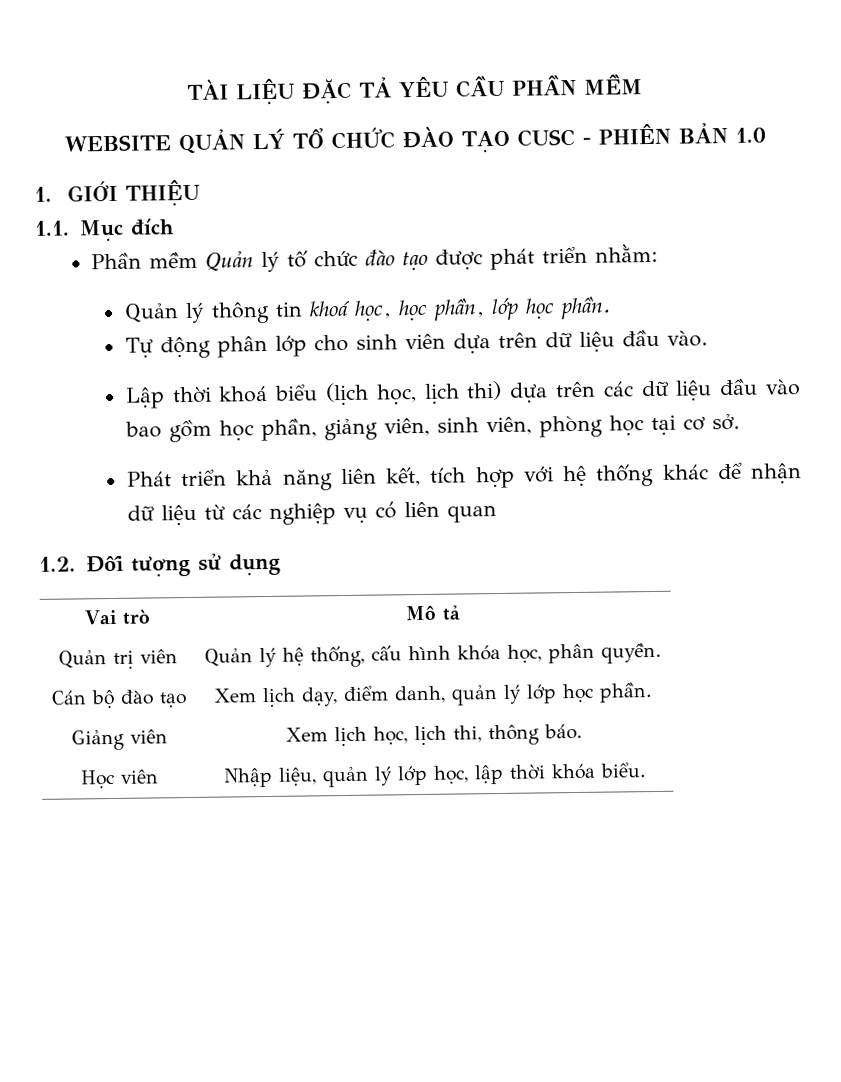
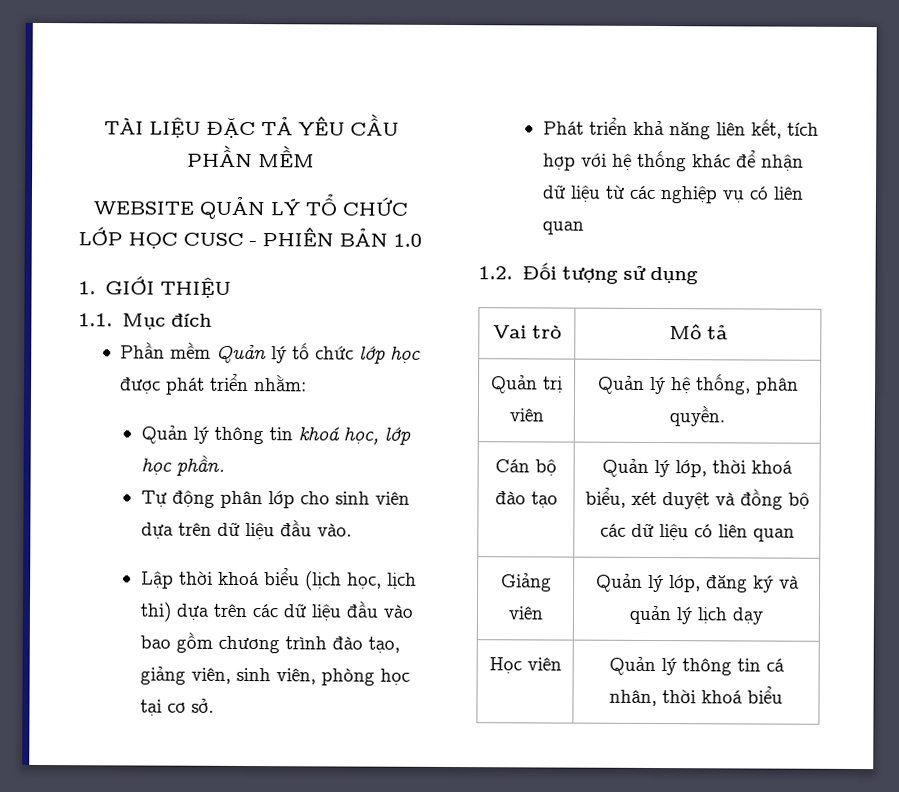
- WEBSITE QUẢN LÝ TỔ CHỨC ĐÀO TẠO CUSC - PHIÊN BẢN 1.0
+ WEBSITE QUẢN LÝ TỔ CHỨC LỚP HỌC CUSC - PHIÊN BẢN 1.0
- Phần mềm Quản lý tố chức đào tạo được phát triển nhằm:
+ Phần mềm Quản lý tố chức lớp học được phát triển nhằm:
- Quản lý thông tin khoá học, học phần, lớp học phần.
+ Quản lý thông tin khoá học, lớp học phần.
- Lập thời khoá biểu (lịch học, lịch thi) dựa trên các dữ liệu đầu vào bao gồm học phần, giảng viên, sinh viên, phòng học tại cơ sở.
+ Lập thời khoá biểu (lịch học, lịch thi) dựa trên các dữ liệu đầu vào bao gồm chương trình đào tạo, giảng viên, sinh viên, phòng học tại cơ sở.
- Quản trị viên | Quản lý hệ thống, cấu hình khóa học, phân quyền.
+ Quản trị viên | Quản lý hệ thống, phân quyền.
- Cán bộ đào tạo | Xem lịch dạy, điểm danh, quản lý lớp học phần.
- Giảng viên | Xem lịch học, lịch thi, thông báo.
- Học viên | Nhập liệu, quản lý lớp học, lập thời khóa biểu.
+ Cán bộ đào tạo | Quản lý lớp, thời khoá biểu, xét duyệt và đồng bộ các dữ liệu có liên quan
+ Giảng viên | Quản lý lớp, đăng ký và quản lý lịch dạy
+ Học viên | Quản lý thông tin cá nhân, thời khoá biểu

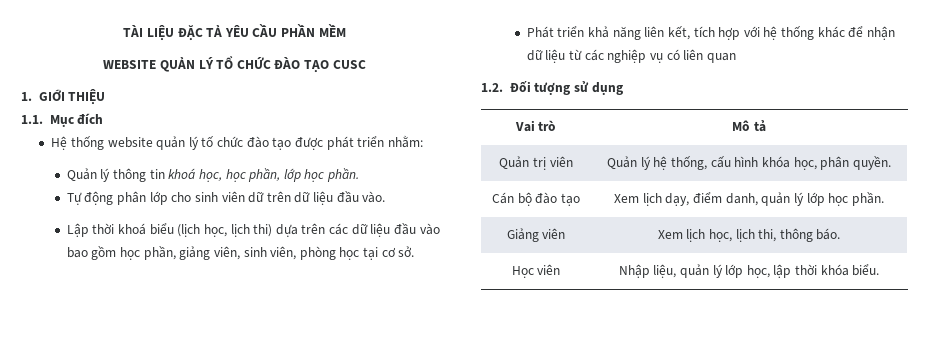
- WEBSITE QUẢN LÝ TỔ CHỨC LỚP HỌC CUSC - PHIÊN BẢN 1.0
+ WEBSITE QUẢN LÝ TỔ CHỨC ĐÀO TẠO CUSC
- Phần mềm Quản lý tố chức lớp học được phát triển nhằm:
+ Hệ thống website quản lý tố chức đào tạo được phát triển nhằm:
- Quản lý thông tin khoá học, lớp học phần.
+ Quản lý thông tin khoá học, học phần, lớp học phần.
- Tự động phân lớp cho sinh viên dựa trên dữ liệu đầu vào.
+ Tự động phân lớp cho sinh viên dữ trên dữ liệu đầu vào.
- Lập thời khoá biểu (lịch học, lịch thi) dựa trên các dữ liệu đầu vào bao gồm chương trình đào tạo, giảng viên, sinh viên, phòng học tại cơ sở.
+ Lập thời khoá biểu (lịch học, lịch thi) dựa trên các dữ liệu đầu vào bao gồm học phần, giảng viên, sinh viên, phòng học tại cơ sở.
- Quản trị viên | Quản lý hệ thống, phân quyền.
+ Quản trị viên | Quản lý hệ thống, cấu hình khóa học, phân quyền.
- Cán bộ đào tạo | Quản lý lớp, thời khoá biểu, xét duyệt và đồng bộ các dữ liệu có liên quan
- Giảng viên | Quản lý lớp, đăng ký và quản lý lịch dạy
- Học viên | Quản lý thông tin cá nhân, thời khoá biểu
+ Cán bộ đào tạo | Xem lịch dạy, điểm danh, quản lý lớp học phần.
+ Giảng viên | Xem lịch học, lịch thi, thông báo.
+ Học viên | Nhập liệu, quản lý lớp học, lập thời khóa biểu.

